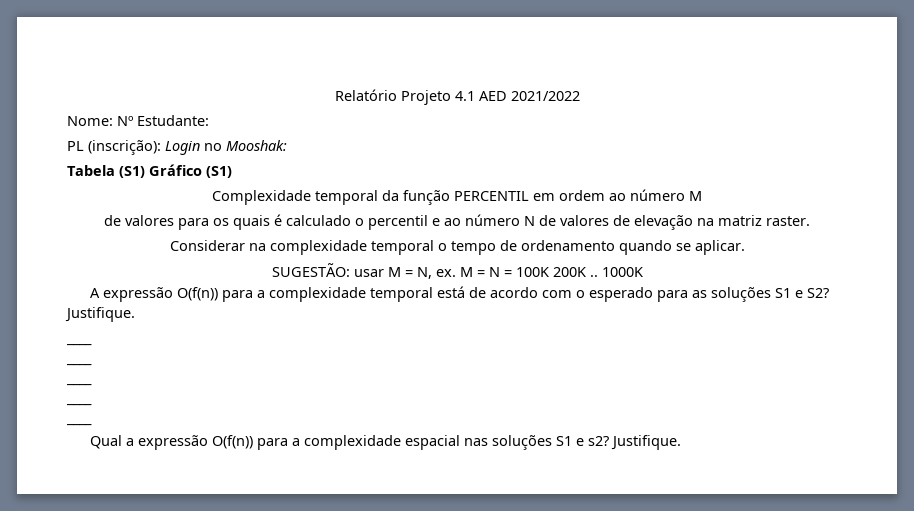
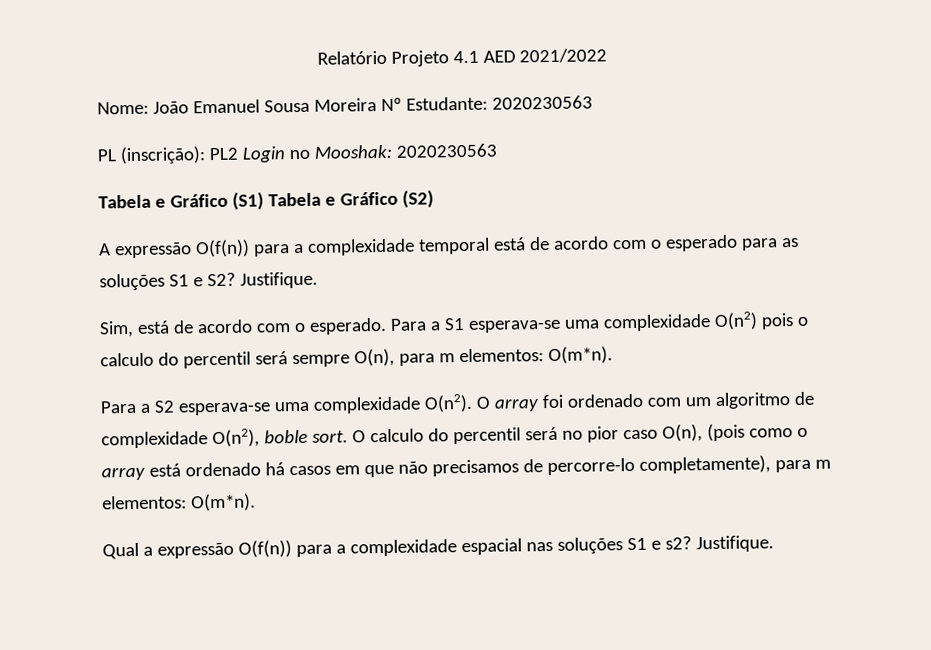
- Nome: Nº Estudante:
+ Nome: João Emanuel Sousa Moreira Nº Estudante: 2020230563
- PL (inscrição): Login no Mooshak:
- Tabela (S1) Gráfico (S1)
- Complexidade temporal da função PERCENTIL em ordem ao número M
- de valores para os quais é calculado o percentil e ao número N de valores de elevação na matriz raster.
- Considerar na complexidade temporal o tempo de ordenamento quando se aplicar.
- SUGESTÃO: usar M = N, ex. M = N = 100K 200K .. 1000K
+ PL (inscrição): PL2 Login no Mooshak: 2020230563
+ Tabela e Gráfico (S1) Tabela e Gráfico (S2)
  A expressão O(f(n)) para a complexidade temporal está de acordo com o esperado para as soluções S1 e S2? Justifique.
- ____
- ____
- ____
- ____
- ____
+ Sim, está de acordo com o esperado. Para a S1 esperava-se uma complexidade O(n2) pois o calculo do percentil será sempre O(n), para m elementos: O(m*n).
+ Para a S2 esperava-se uma complexidade O(n2). O array foi ordenado com um algoritmo de complexidade O(n2), boble sort. O calculo do percentil será no pior caso O(n), (pois como o array está ordenado há casos em que não precisamos de percorre-lo completamente), para m elementos: O(m*n).

